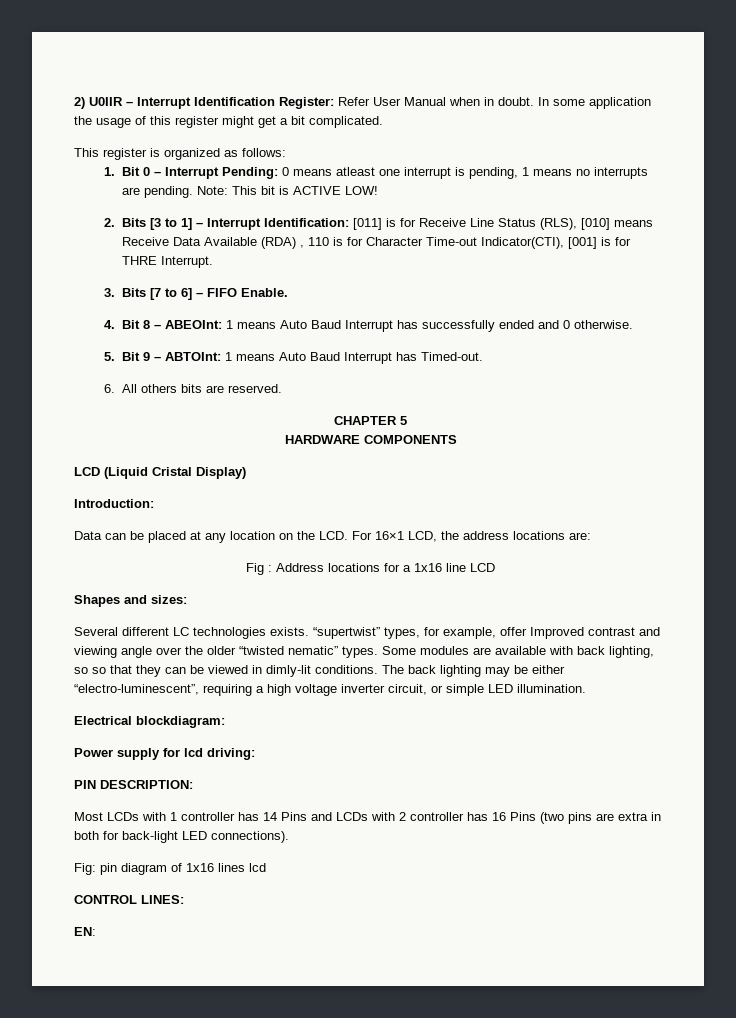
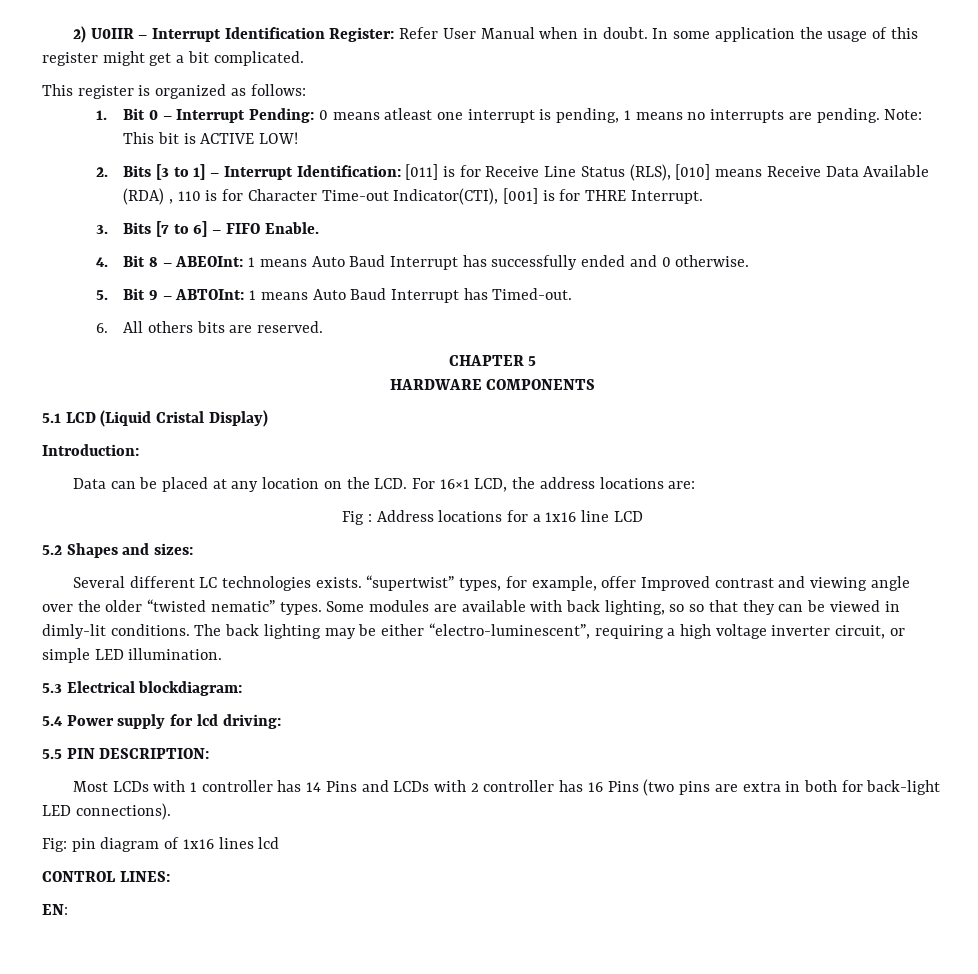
- LCD (Liquid Cristal Display)
+ 5.1 LCD (Liquid Cristal Display)
- Shapes and sizes:
+ 5.2 Shapes and sizes:
- Electrical blockdiagram:
+ 5.3 Electrical blockdiagram:
- Power supply for lcd driving:
+ 5.4 Power supply for lcd driving:
- PIN DESCRIPTION:
+ 5.5 PIN DESCRIPTION:

